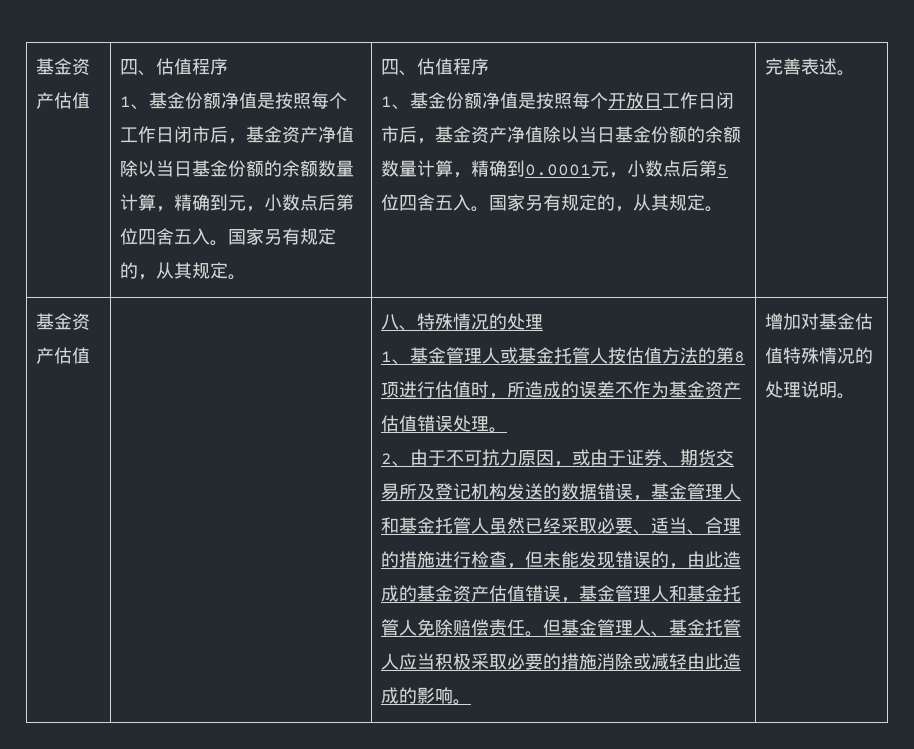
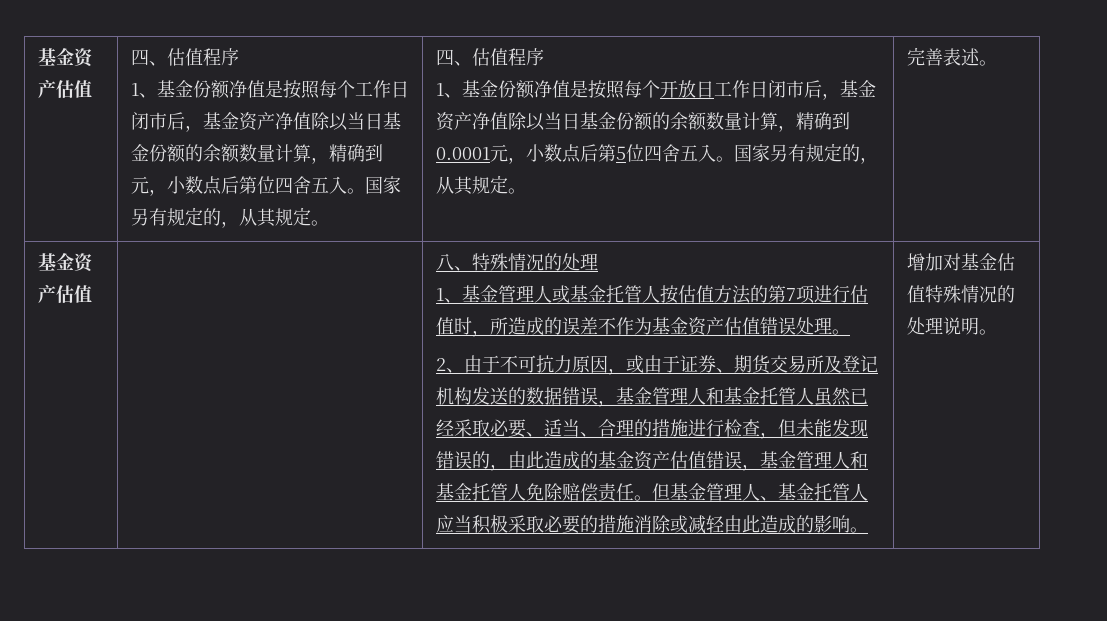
- 1、基金管理人或基金托管人按估值方法的第8项进行估值时，所造成的误差不作为基金资产估值错误处理。
+ 1、基金管理人或基金托管人按估值方法的第7项进行估值时，所造成的误差不作为基金资产估值错误处理。

